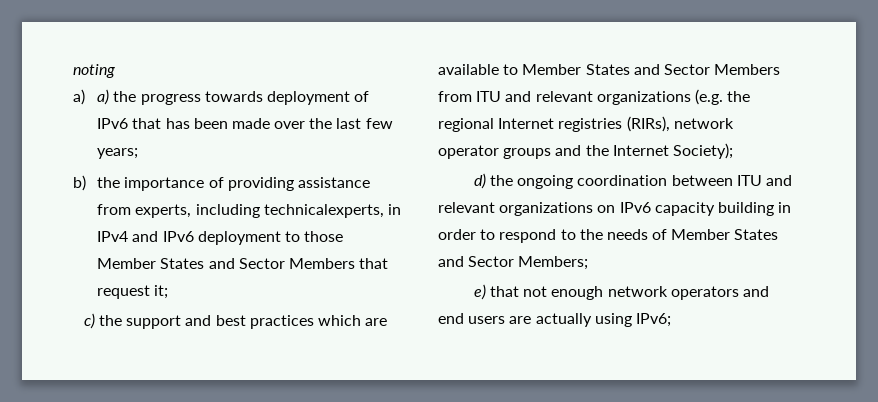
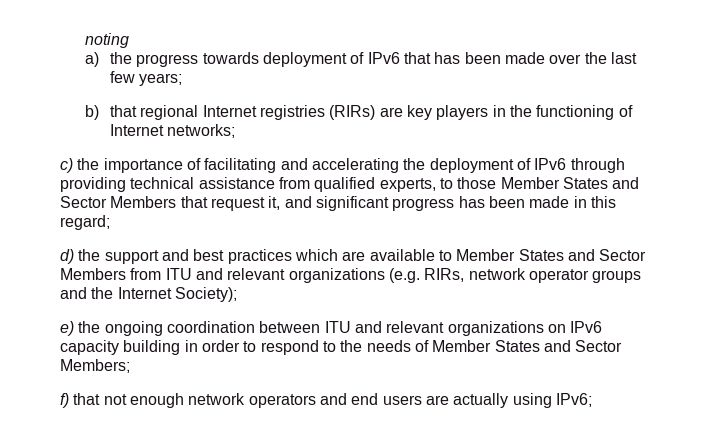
- a) a) the progress towards deployment of IPv6 that has been made over the last few years;
+ a) the progress towards deployment of IPv6 that has been made over the last few years;
- b) the importance of providing assistance from experts, including technicalexperts, in IPv4 and IPv6 deployment to those Member States and Sector Members that request it;
- c) the support and best practices which are available to Member States and Sector Members from ITU and relevant organizations (e.g. the regional Internet registries (RIRs), network operator groups and the Internet Society);
+ b) that regional Internet registries (RIRs) are key players in the functioning of Internet networks;
+ c) the importance of facilitating and accelerating the deployment of IPv6 through providing technical assistance from qualified experts, to those Member States and Sector Members that request it, and significant progress has been made in this regard;
+ d) the support and best practices which are available to Member States and Sector Members from ITU and relevant organizations (e.g. RIRs, network operator groups and the Internet Society);
- d) the ongoing coordination between ITU and relevant organizations on IPv6 capacity building in order to respond to the needs of Member States and Sector Members;
+ e) the ongoing coordination between ITU and relevant organizations on IPv6 capacity building in order to respond to the needs of Member States and Sector Members;
- e) that not enough network operators and end users are actually using IPv6;
+ f) that not enough network operators and end users are actually using IPv6;

